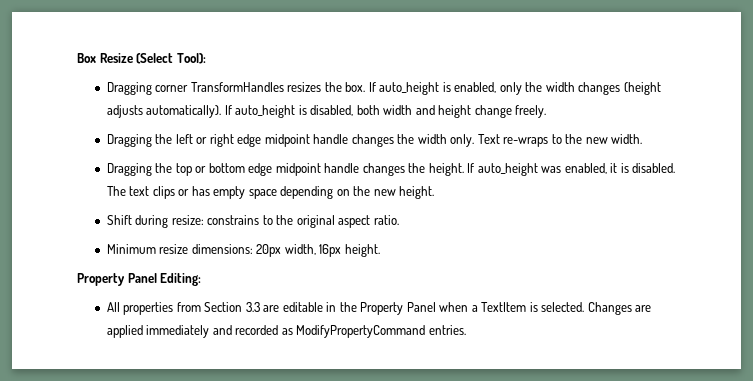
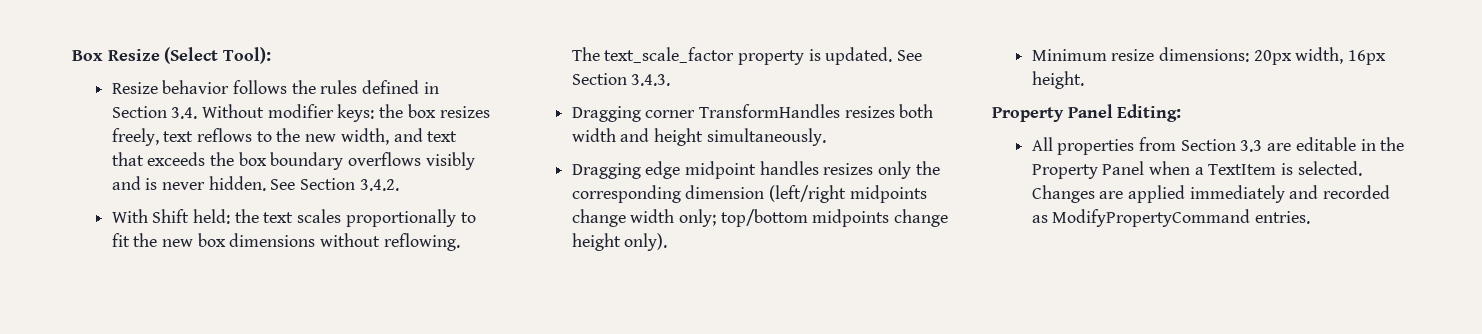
- Dragging corner TransformHandles resizes the box. If auto_height is enabled, only the width changes (height adjusts automatically). If auto_height is disabled, both width and height change freely.
- Dragging the left or right edge midpoint handle changes the width only. Text re-wraps to the new width.
- Dragging the top or bottom edge midpoint handle changes the height. If auto_height was enabled, it is disabled. The text clips or has empty space depending on the new height.
- Shift during resize: constrains to the original aspect ratio.
+ Resize behavior follows the rules defined in Section 3.4. Without modifier keys: the box resizes freely, text reflows to the new width, and text that exceeds the box boundary overflows visibly and is never hidden. See Section 3.4.2.
+ With Shift held: the text scales proportionally to fit the new box dimensions without reflowing. The text_scale_factor property is updated. See Section 3.4.3.
+ Dragging corner TransformHandles resizes both width and height simultaneously.
+ Dragging edge midpoint handles resizes only the corresponding dimension (left/right midpoints change width only; top/bottom midpoints change height only).

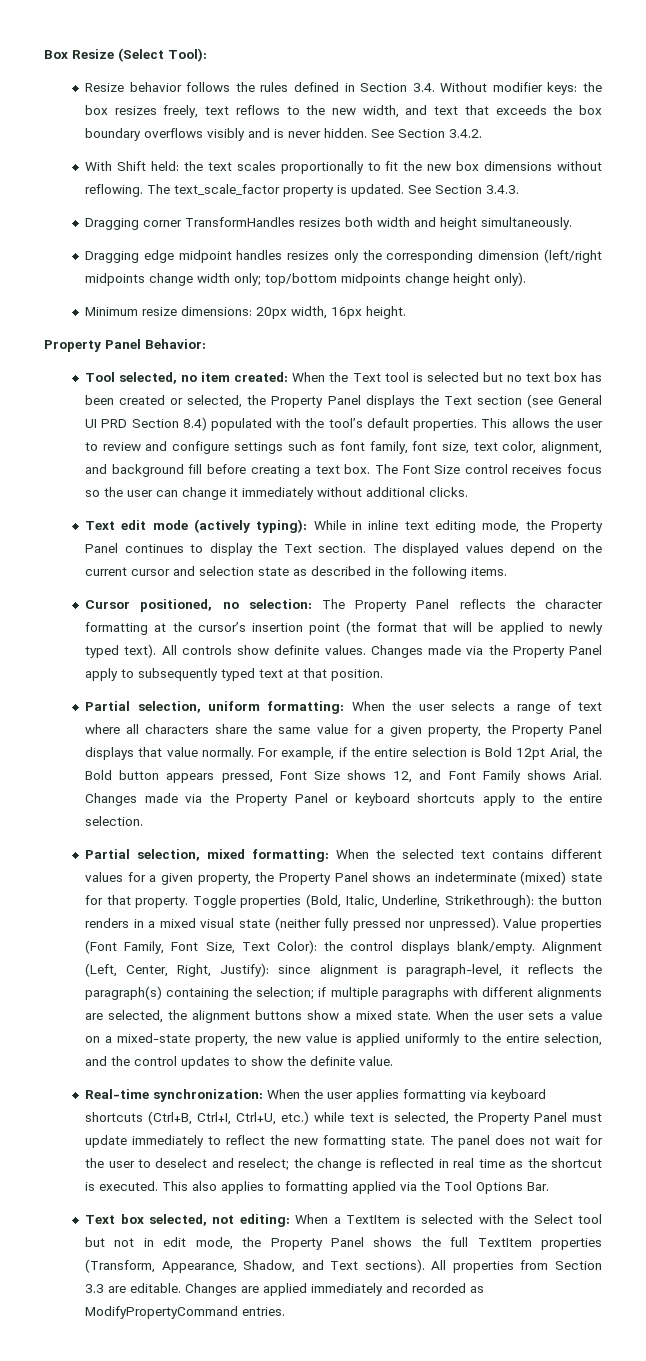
- Property Panel Editing:
- All properties from Section 3.3 are editable in the Property Panel when a TextItem is selected.
+ Property Panel Behavior:
+ Tool selected, no item created: When the Text tool is selected but no text box has been created or selected, the Property Panel displays the Text section (see General UI PRD Section 8.4) populated with the tool’s default properties. This allows the user to review and configure settings such as font family, font size, text color, alignment, and background fill before creating a text box. The Font Size control receives focus so the user can change it immediately without additional clicks.
+ Text edit mode (actively typing): While in inline text editing mode, the Property Panel continues to display the Text section. The displayed values depend on the current cursor and selection state as described in the following items.
+ Cursor positioned, no selection: The Property Panel reflects the character formatting at the cursor’s insertion point (the format that will be applied to newly typed text). All controls show definite values. Changes made via the Property Panel apply to subsequently typed text at that position.
+ Partial selection, uniform formatting: When the user selects a range of text where all characters share the same value for a given property, the Property Panel displays that value normally. For example, if the entire selection is Bold 12pt Arial, the Bold button appears pressed, Font Size shows 12, and Font Family shows Arial. Changes made via the Property Panel or keyboard shortcuts apply to the entire selection.
+ Partial selection, mixed formatting: When the selected text contains different values for a given property, the Property Panel shows an indeterminate (mixed) state for that property. Toggle properties (Bold, Italic, Underline, Strikethrough): the button renders in a mixed visual state (neither fully pressed nor unpressed). Value properties (Font Family, Font Size, Text Color): the control displays blank/empty. Alignment (Left, Center, Right, Justify): since alignment is paragraph-level, it reflects the paragraph(s) containing the selection; if multiple paragraphs with different alignments are selected, the alignment buttons show a mixed state. When the user sets a value on a mixed-state property, the new value is applied uniformly to the entire selection, and the control updates to show the definite value.
+ Real-time synchronization: When the user applies formatting via keyboard shortcuts (Ctrl+B, Ctrl+I, Ctrl+U, etc.) while text is selected, the Property Panel must update immediately to reflect the new formatting state. The panel does not wait for the user to deselect and reselect; the change is reflected in real time as the shortcut is executed. This also applies to formatting applied via the Tool Options Bar.
+ Text box selected, not editing: When a TextItem is selected with the Select tool but not in edit mode, the Property Panel shows the full TextItem properties (Transform, Appearance, Shadow, and Text sections). All properties from Section 3.3 are editable.

